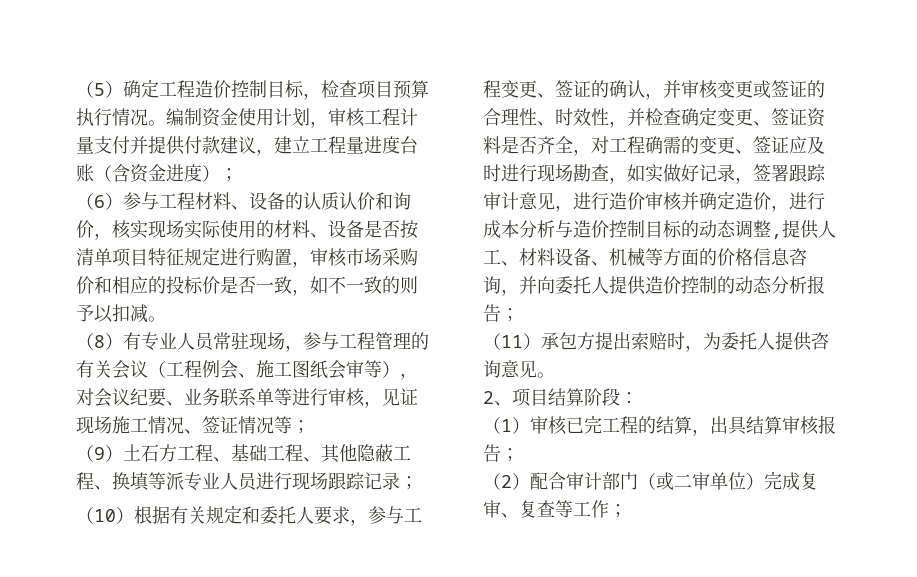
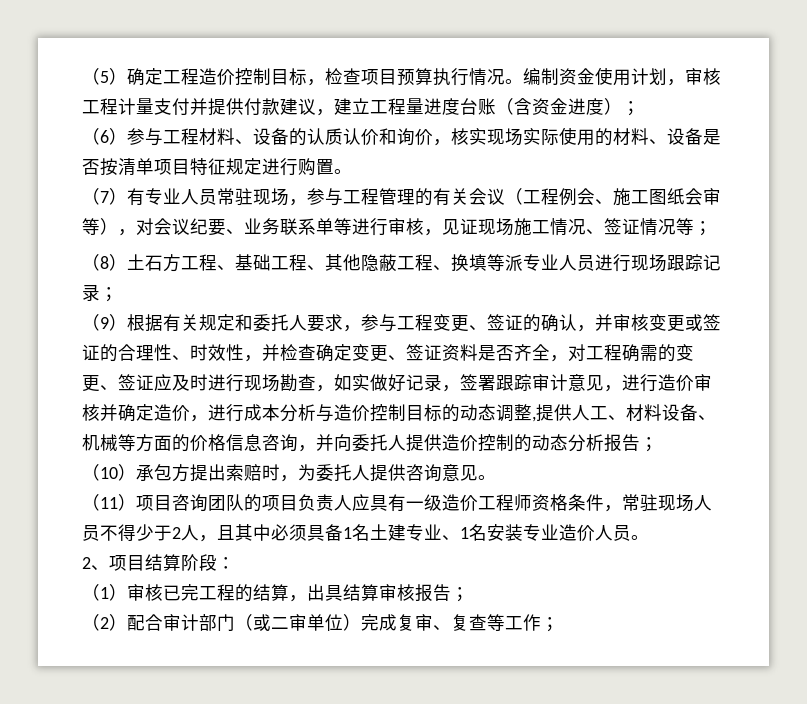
- （6）参与工程材料、设备的认质认价和询价，核实现场实际使用的材料、设备是否按清单项目特征规定进行购置，审核市场采购价和相应的投标价是否一致，如不一致的则予以扣减。
- （8）有专业人员常驻现场，参与工程管理的有关会议（工程例会、施工图纸会审等），对会议纪要、业务联系单等进行审核，见证现场施工情况、签证情况等；
+ （6）参与工程材料、设备的认质认价和询价，核实现场实际使用的材料、设备是否按清单项目特征规定进行购置。
+ （7）有专业人员常驻现场，参与工程管理的有关会议（工程例会、施工图纸会审等），对会议纪要、业务联系单等进行审核，见证现场施工情况、签证情况等；
- （9）土石方工程、基础工程、其他隐蔽工程、换填等派专业人员进行现场跟踪记录；
+ （8）土石方工程、基础工程、其他隐蔽工程、换填等派专业人员进行现场跟踪记录；
- （10）根据有关规定和委托人要求，参与工程变更、签证的确认，并审核变更或签证的合理性、时效性，并检查确定变更、签证资料是否齐全，对工程确需的变更、签证应及时进行现场勘查，如实做好记录，签署跟踪审计意见，进行造价审核并确定造价，进行成本分析与造价控制目标的动态调整,提供人工、材料设备、机械等方面的价格信息咨询，并向委托人提供造价控制的动态分析报告；
+ （9）根据有关规定和委托人要求，参与工程变更、签证的确认，并审核变更或签证的合理性、时效性，并检查确定变更、签证资料是否齐全，对工程确需的变更、签证应及时进行现场勘查，如实做好记录，签署跟踪审计意见，进行造价审核并确定造价，进行成本分析与造价控制目标的动态调整,提供人工、材料设备、机械等方面的价格信息咨询，并向委托人提供造价控制的动态分析报告；
- （11）承包方提出索赔时，为委托人提供咨询意见。
+ （10）承包方提出索赔时，为委托人提供咨询意见。
+ （11）项目咨询团队的项目负责人应具有一级造价工程师资格条件，常驻现场人员不得少于2人，且其中必须具备1名土建专业、1名安装专业造价人员。

